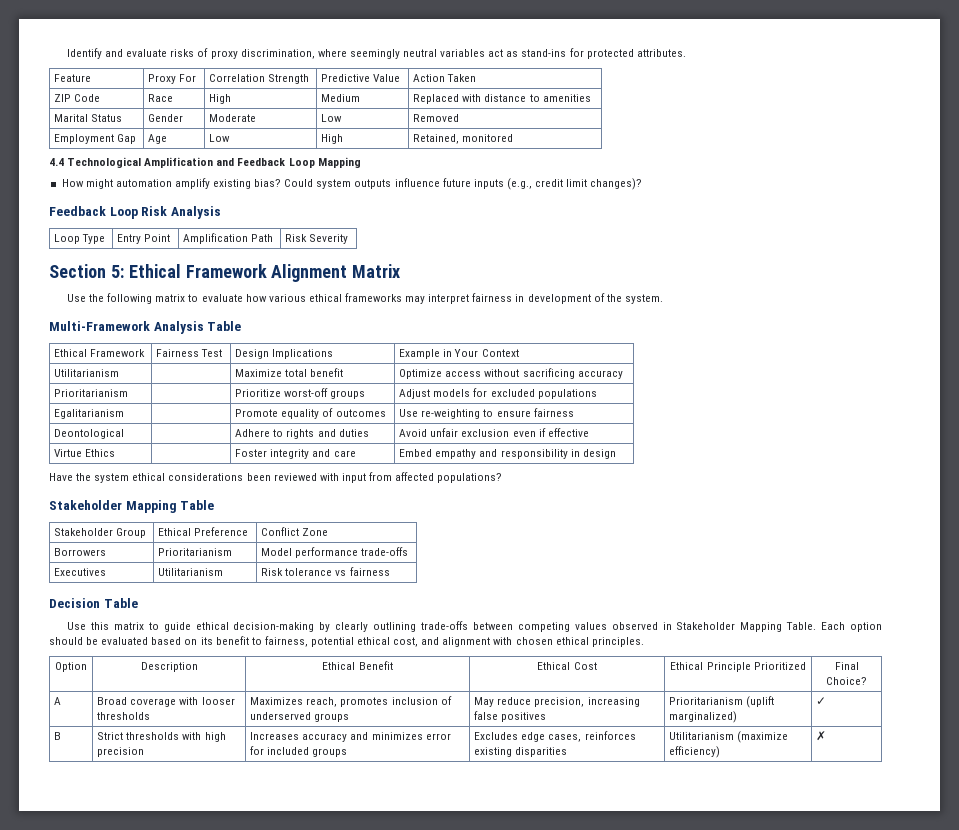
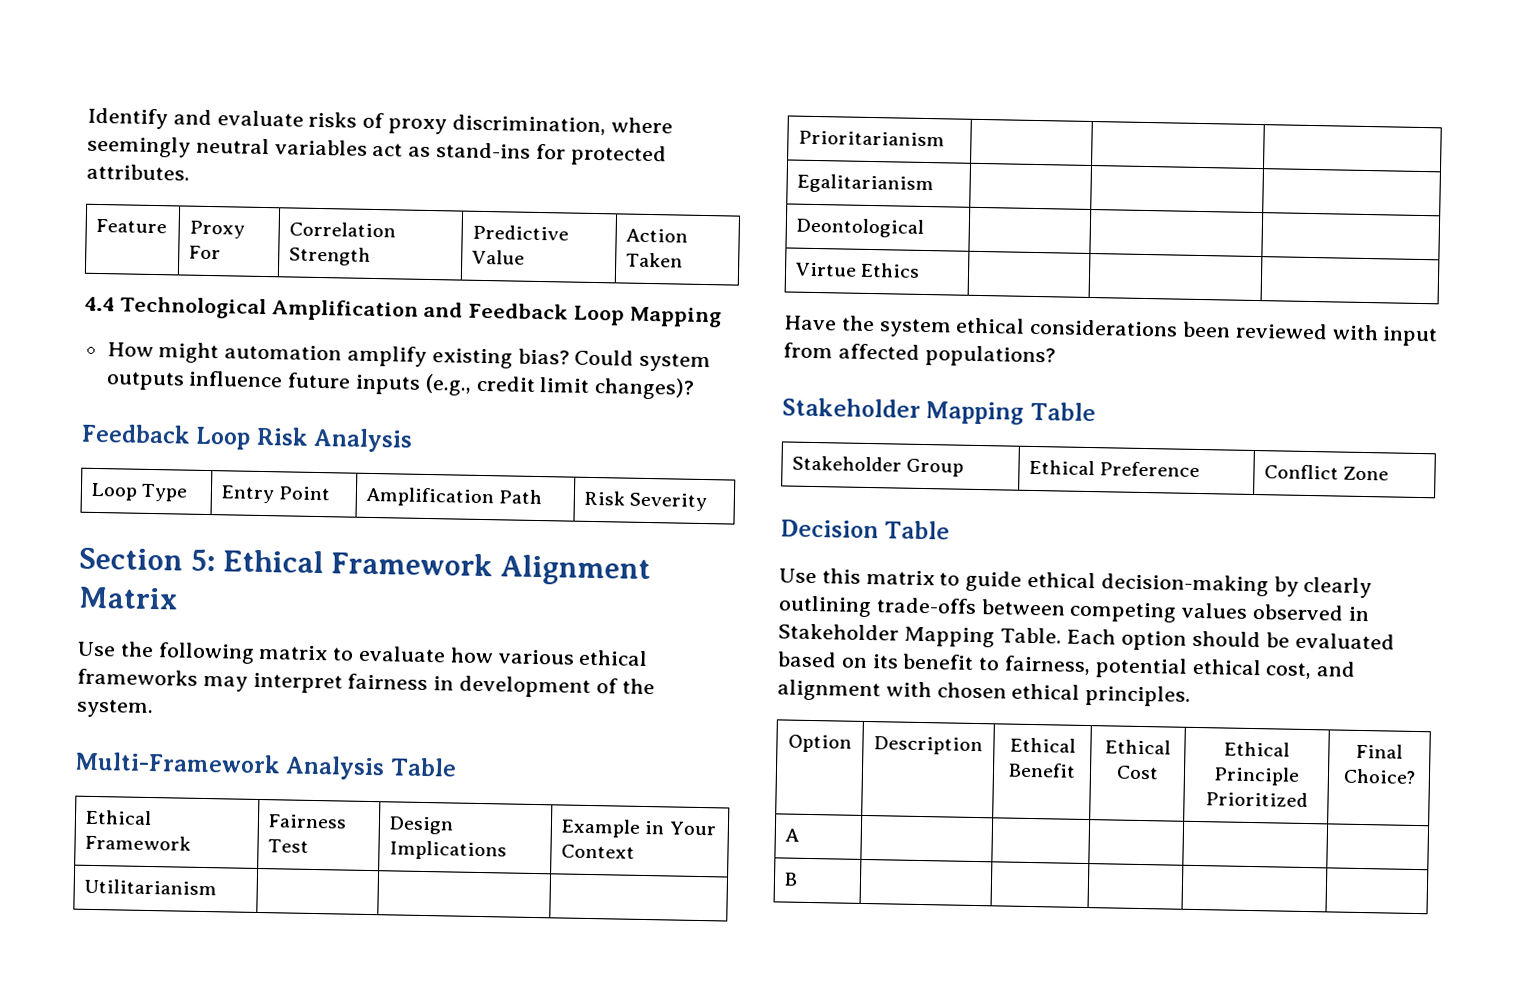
- ZIP Code | Race | High | Medium | Replaced with distance to amenities
- Marital Status | Gender | Moderate | Low | Removed
- Employment Gap | Age | Low | High | Retained, monitored
- Utilitarianism | | Maximize total benefit | Optimize access without sacrificing accuracy
- Prioritarianism | | Prioritize worst-off groups | Adjust models for excluded populations
- Egalitarianism | | Promote equality of outcomes | Use re-weighting to ensure fairness
- Deontological | | Adhere to rights and duties | Avoid unfair exclusion even if effective
- Virtue Ethics | | Foster integrity and care | Embed empathy and responsibility in design
+ Utilitarianism | | |
+ Prioritarianism | | |
+ Egalitarianism | | |
+ Deontological | | |
+ Virtue Ethics | | |
- Borrowers | Prioritarianism | Model performance trade-offs
- Executives | Utilitarianism | Risk tolerance vs fairness
- A | Broad coverage with looser thresholds | Maximizes reach, promotes inclusion of underserved groups | May reduce precision, increasing false positives | Prioritarianism (uplift marginalized) | ✓
- B | Strict thresholds with high precision | Increases accuracy and minimizes error for included groups | Excludes edge cases, reinforces existing disparities | Utilitarianism (maximize efficiency) | ✗
+ A | | | | |
+ B | | | | |

